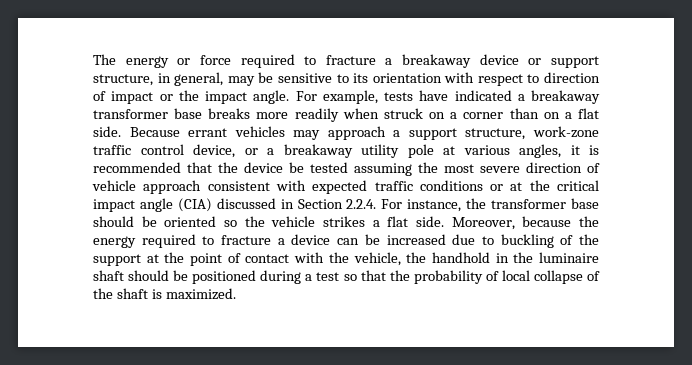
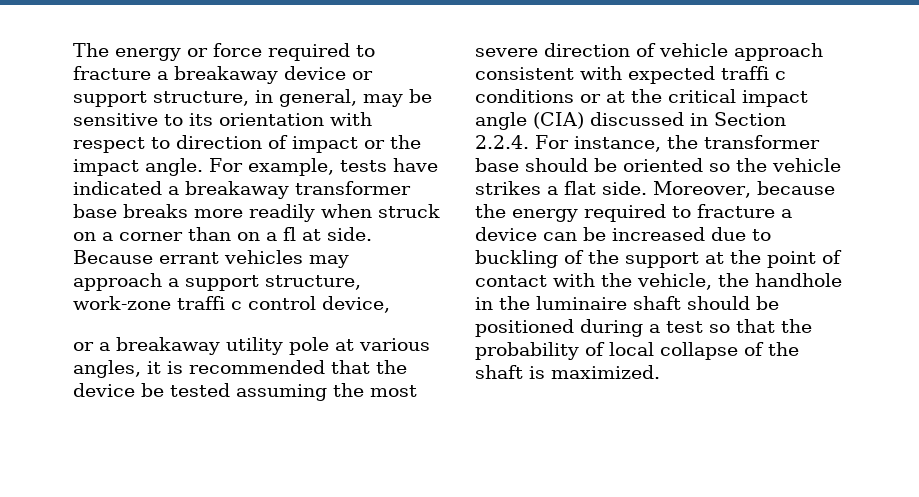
- For example, tests have indicated a breakaway transformer base breaks more readily when struck on a corner than on a flat side.
+ For example, tests have indicated a breakaway transformer base breaks more readily when struck on a corner than on a fl at side.
- Because errant vehicles may approach a support structure, work-zone traffic control device, or a breakaway utility pole at various angles, it is recommended that the device be tested assuming the most severe direction of vehicle approach consistent with expected traffic conditions or at the critical impact angle (CIA) discussed in Section 2.2.4. For instance, the transformer base should be oriented so the vehicle strikes a flat side.
+ Because errant vehicles may approach a support structure, work-zone traffi c control device,
+ or a breakaway utility pole at various angles, it is recommended that the device be tested assuming the most severe direction of vehicle approach consistent with expected traffi c conditions or at the critical impact angle (CIA) discussed in Section 2.2.4. For instance, the transformer base should be oriented so the vehicle strikes a flat side.
- Moreover, because the energy required to fracture a device can be increased due to buckling of the support at the point of contact with the vehicle, the handhold in the luminaire shaft should be positioned during a test so that the probability of local collapse of the shaft is maximized.
+ Moreover, because the energy required to fracture a device can be increased due to buckling of the support at the point of contact with the vehicle, the handhole in the luminaire shaft should be positioned during a test so that the probability of local collapse of the shaft is maximized.

